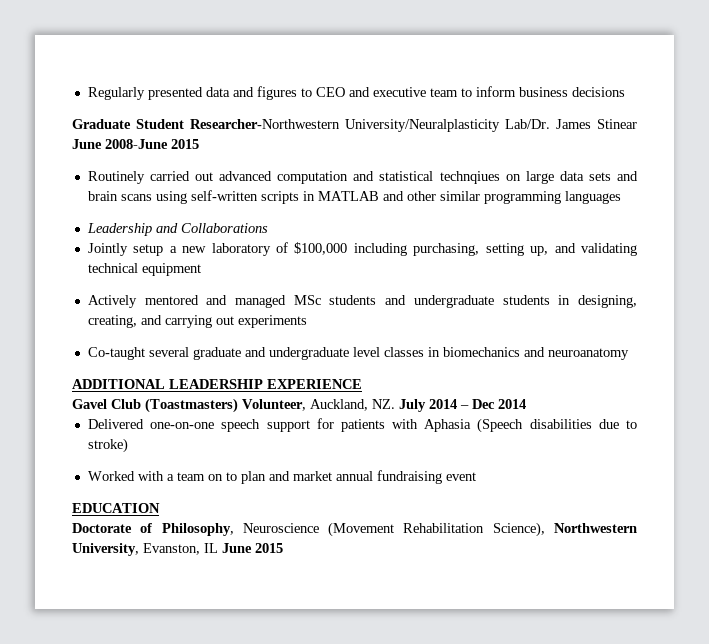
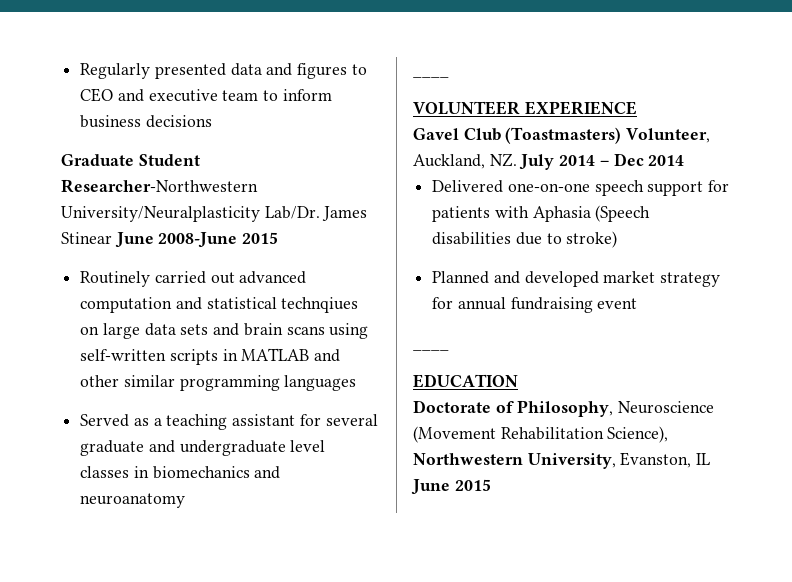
- Leadership and Collaborations
- Jointly setup a new laboratory of $100,000 including purchasing, setting up, and validating technical equipment
- Actively mentored and managed MSc students and undergraduate students in designing, creating, and carrying out experiments
- Co-taught several graduate and undergraduate level classes in biomechanics and neuroanatomy
- ADDITIONAL LEADERSHIP EXPERIENCE
+ Served as a teaching assistant for several graduate and undergraduate level classes in biomechanics and neuroanatomy
+ ____
+ VOLUNTEER EXPERIENCE
- Worked with a team on to plan and market annual fundraising event
+ Planned and developed market strategy for annual fundraising event
+ ____

